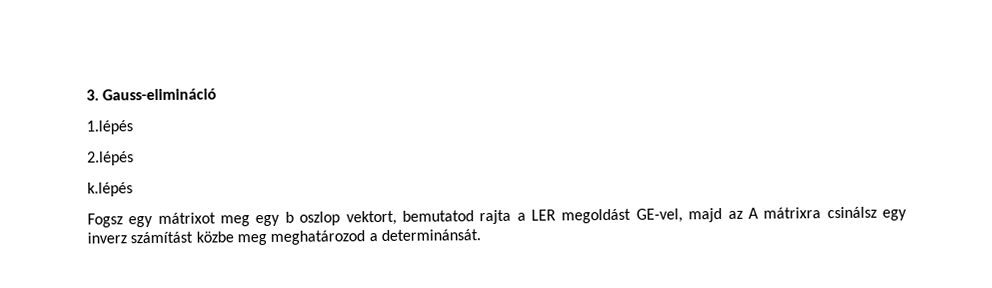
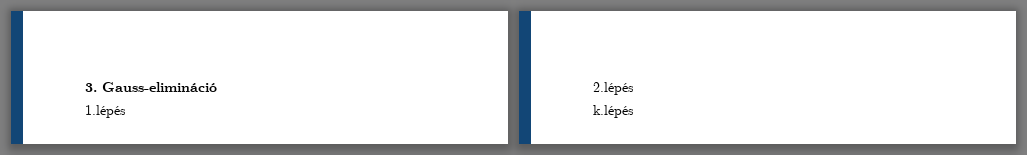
- Fogsz egy mátrixot meg egy b oszlop vektort, bemutatod rajta a LER megoldást GE-vel, majd az A mátrixra csinálsz egy inverz számítást közbe meg meghatározod a determinánsát.

